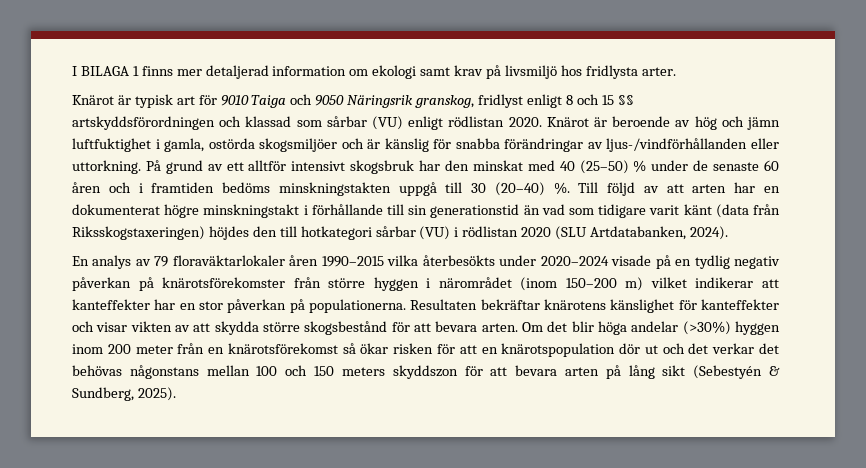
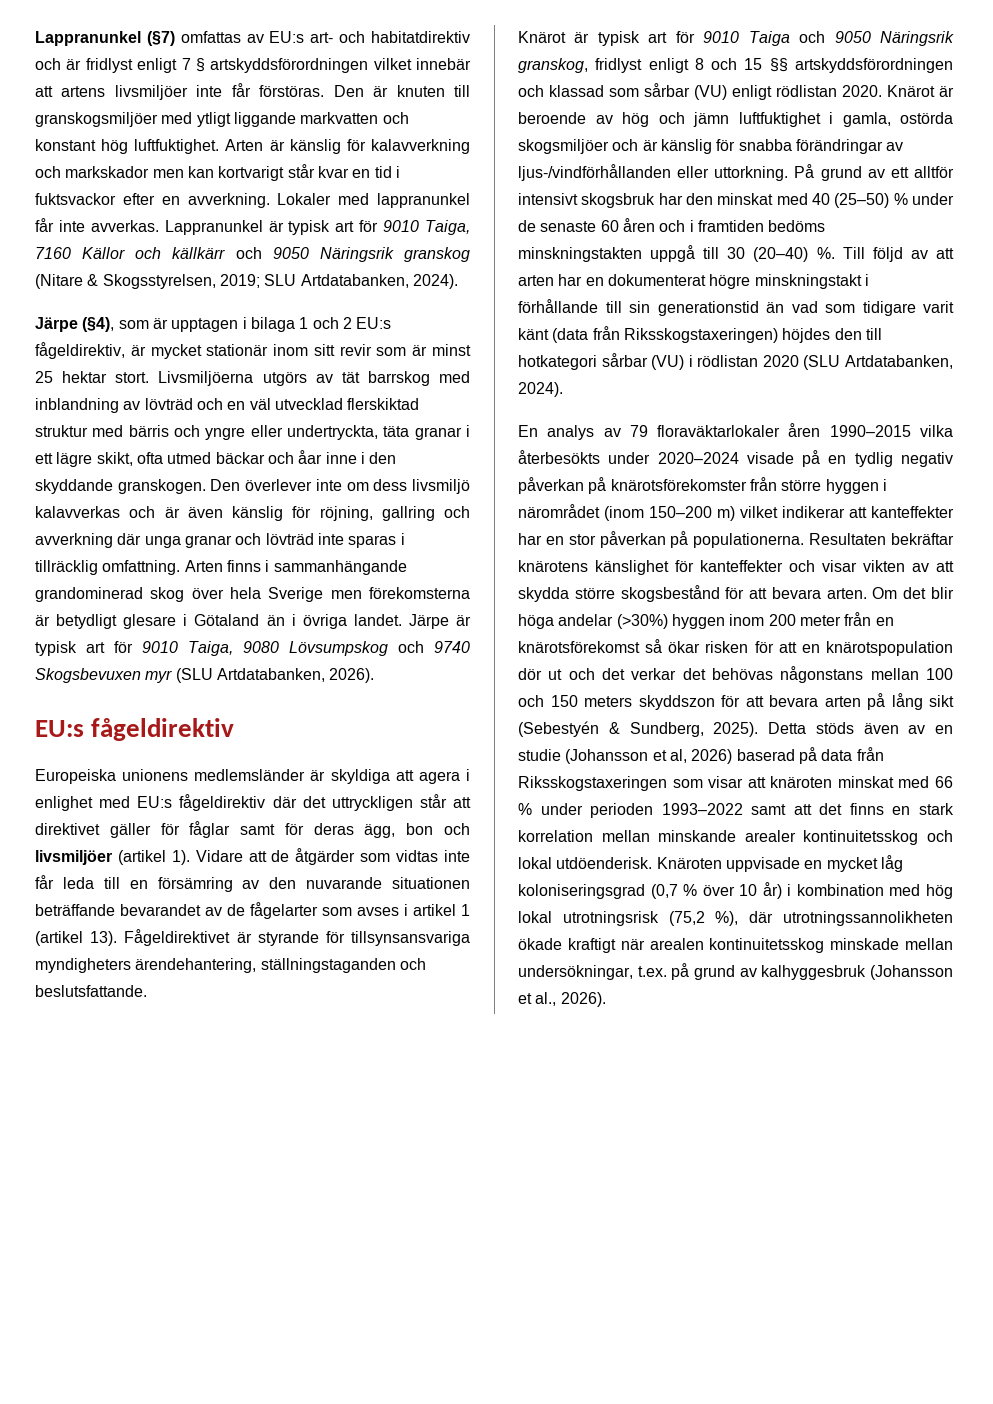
- I BILAGA 1 finns mer detaljerad information om ekologi samt krav på livsmiljö hos fridlysta arter.
+ Lappranunkel (§7) omfattas av EU:s art- och habitatdirektiv och är fridlyst enligt 7 § artskyddsförordningen vilket innebär att artens livsmiljöer inte får förstöras. Den är knuten till granskogsmiljöer med ytligt liggande markvatten och konstant hög luftfuktighet. Arten är känslig för kalavverkning och markskador men kan kortvarigt står kvar en tid i fuktsvackor efter en avverkning. Lokaler med lappranunkel får inte avverkas. Lappranunkel är typisk art för 9010 Taiga, 7160 Källor och källkärr och 9050 Näringsrik granskog (Nitare & Skogsstyrelsen, 2019; SLU Artdatabanken, 2024).
+ Järpe (§4), som är upptagen i bilaga 1 och 2 EU:s fågeldirektiv, är mycket stationär inom sitt revir som är minst 25 hektar stort. Livsmiljöerna utgörs av tät barrskog med inblandning av lövträd och en väl utvecklad flerskiktad struktur med bärris och yngre eller undertryckta, täta granar i ett lägre skikt, ofta utmed bäckar och åar inne i den skyddande granskogen. Den överlever inte om dess livsmiljö kalavverkas och är även känslig för röjning, gallring och avverkning där unga granar och lövträd inte sparas i tillräcklig omfattning. Arten finns i sammanhängande grandominerad skog över hela Sverige men förekomsterna är betydligt glesare i Götaland än i övriga landet. Järpe är typisk art för 9010 Taiga, 9080 Lövsumpskog och 9740 Skogsbevuxen myr (SLU Artdatabanken, 2026).
+ EU:s fågeldirektiv
+ Europeiska unionens medlemsländer är skyldiga att agera i enlighet med EU:s fågeldirektiv där det uttryckligen står att direktivet gäller för fåglar samt för deras ägg, bon och livsmiljöer (artikel 1). Vidare att de åtgärder som vidtas inte får leda till en försämring av den nuvarande situationen beträffande bevarandet av de fågelarter som avses i artikel 1 (artikel 13). Fågeldirektivet är styrande för tillsynsansvariga myndigheters ärendehantering, ställningstaganden och beslutsfattande.
+ Detta stöds även av en studie (Johansson et al, 2026) baserad på data från Riksskogstaxeringen som visar att knäroten minskat med 66 % under perioden 1993–2022 samt att det finns en stark korrelation mellan minskande arealer kontinuitetsskog och lokal utdöenderisk. Knäroten uppvisade en mycket låg koloniseringsgrad (0,7 % över 10 år) i kombination med hög lokal utrotningsrisk (75,2 %), där utrotningssannolikheten ökade kraftigt när arealen kontinuitetsskog minskade mellan undersökningar, t.ex. på grund av kalhyggesbruk (Johansson et al., 2026).

